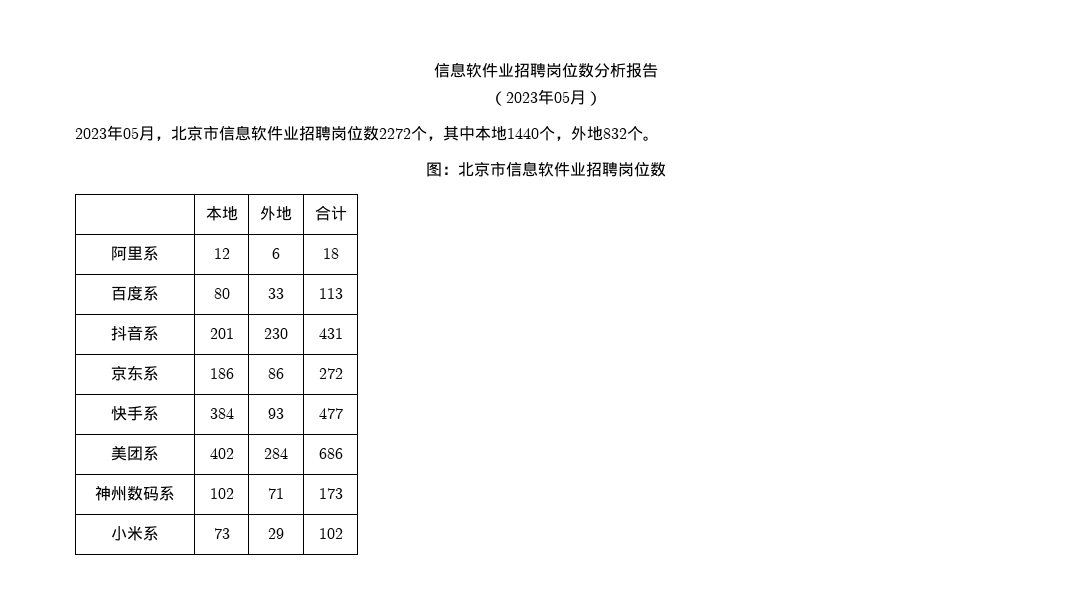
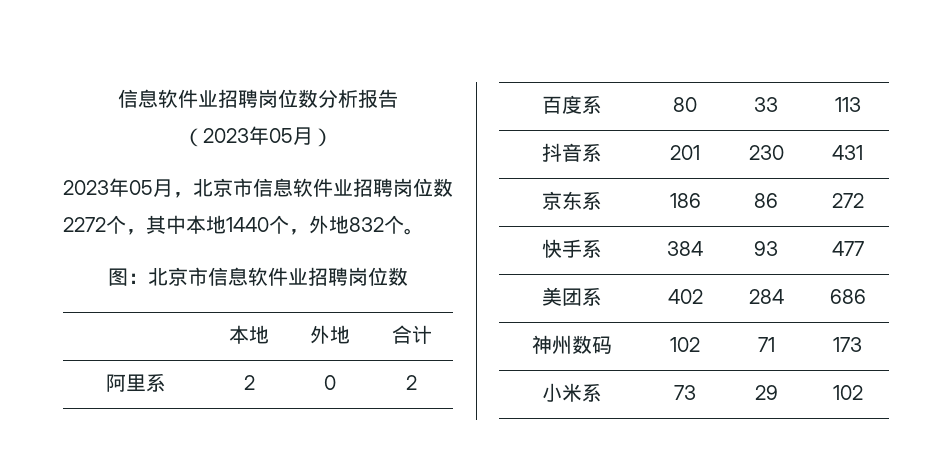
- 阿里系 | 12 | 6 | 18
+ 阿里系 | 2 | 0 | 2
- 神州数码系 | 102 | 71 | 173
+ 神州数码 | 102 | 71 | 173

